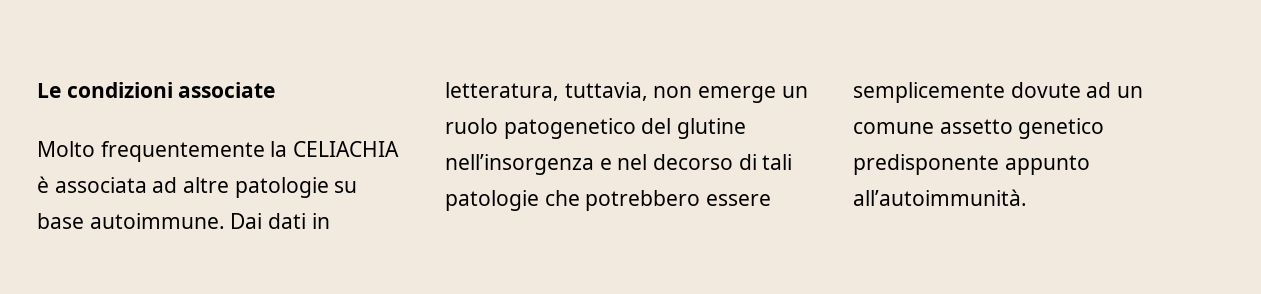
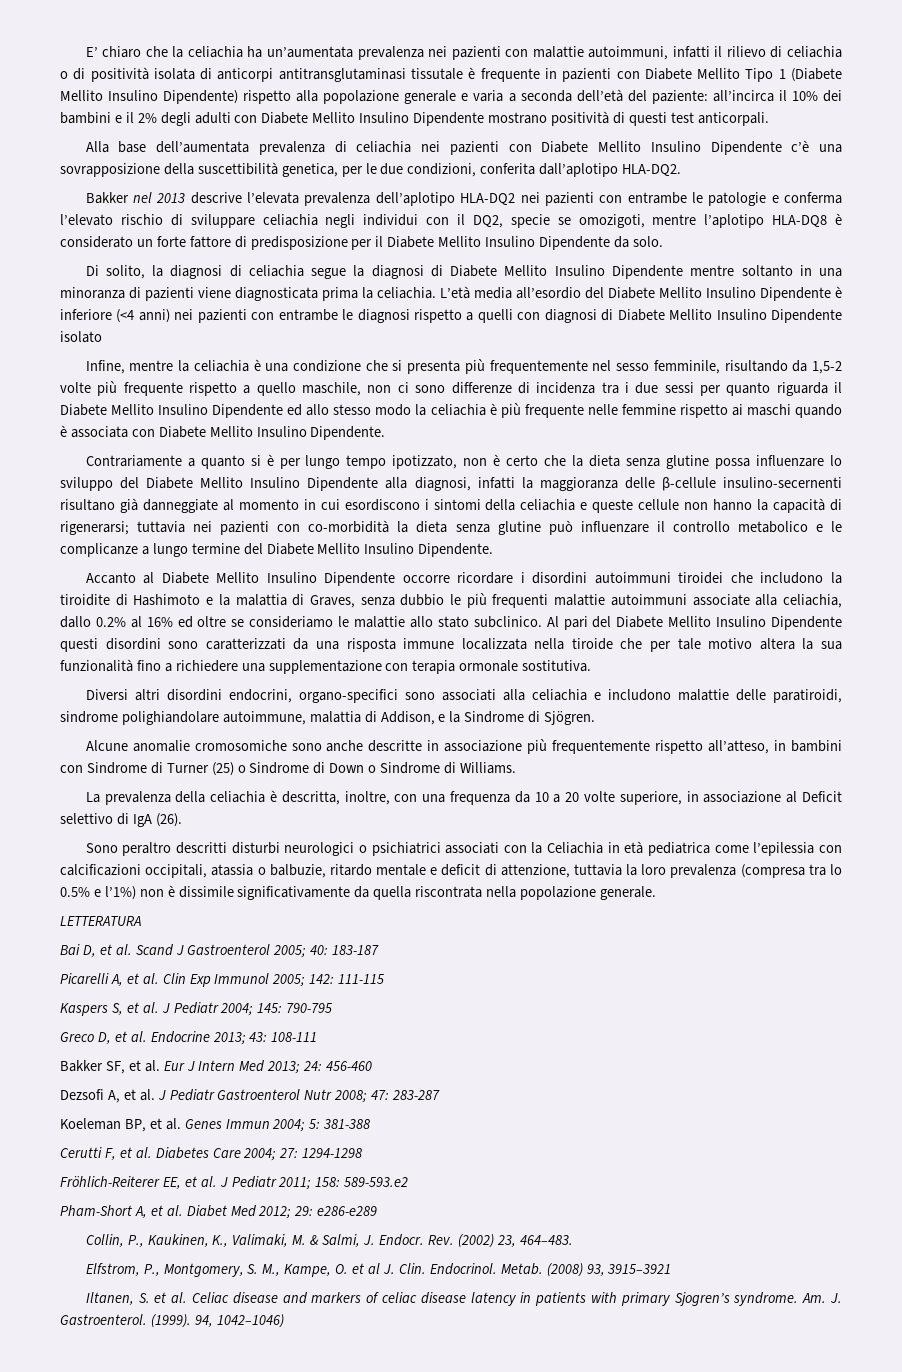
- Le condizioni associate
- Molto frequentemente la CELIACHIA è associata ad altre patologie su base autoimmune. Dai dati in letteratura, tuttavia, non emerge un ruolo patogenetico del glutine nell’insorgenza e nel decorso di tali patologie che potrebbero essere semplicemente dovute ad un comune assetto genetico predisponente appunto all’autoimmunità.
+ E’ chiaro che la celiachia ha un’aumentata prevalenza nei pazienti con malattie autoimmuni, infatti il rilievo di celiachia o di positività isolata di anticorpi antitransglutaminasi tissutale è frequente in pazienti con Diabete Mellito Tipo 1 (Diabete Mellito Insulino Dipendente) rispetto alla popolazione generale e varia a seconda dell’età del paziente: all’incirca il 10% dei bambini e il 2% degli adulti con Diabete Mellito Insulino Dipendente mostrano positività di questi test anticorpali.
+ Alla base dell’aumentata prevalenza di celiachia nei pazienti con Diabete Mellito Insulino Dipendente c’è una sovrapposizione della suscettibilità genetica, per le due condizioni, conferita dall’aplotipo HLA-DQ2.
+ Bakker nel 2013 descrive l’elevata prevalenza dell’aplotipo HLA-DQ2 nei pazienti con entrambe le patologie e conferma l’elevato rischio di sviluppare celiachia negli individui con il DQ2, specie se omozigoti, mentre l’aplotipo HLA-DQ8 è considerato un forte fattore di predisposizione per il Diabete Mellito Insulino Dipendente da solo.
+ Di solito, la diagnosi di celiachia segue la diagnosi di Diabete Mellito Insulino Dipendente mentre soltanto in una minoranza di pazienti viene diagnosticata prima la celiachia. L’età media all’esordio del Diabete Mellito Insulino Dipendente è inferiore (<4 anni) nei pazienti con entrambe le diagnosi rispetto a quelli con diagnosi di Diabete Mellito Insulino Dipendente isolato
+ Infine, mentre la celiachia è una condizione che si presenta più frequentemente nel sesso femminile, risultando da 1,5-2 volte più frequente rispetto a quello maschile, non ci sono differenze di incidenza tra i due sessi per quanto riguarda il Diabete Mellito Insulino Dipendente ed allo stesso modo la celiachia è più frequente nelle femmine rispetto ai maschi quando è associata con Diabete Mellito Insulino Dipendente.
+ Contrariamente a quanto si è per lungo tempo ipotizzato, non è certo che la dieta senza glutine possa influenzare lo sviluppo del Diabete Mellito Insulino Dipendente alla diagnosi, infatti la maggioranza delle β-cellule insulino-secernenti risultano già danneggiate al momento in cui esordiscono i sintomi della celiachia e queste cellule non hanno la capacità di rigenerarsi; tuttavia nei pazienti con co-morbidità la dieta senza glutine può influenzare il controllo metabolico e le complicanze a lungo termine del Diabete Mellito Insulino Dipendente.
+ Accanto al Diabete Mellito Insulino Dipendente occorre ricordare i disordini autoimmuni tiroidei che includono la tiroidite di Hashimoto e la malattia di Graves, senza dubbio le più frequenti malattie autoimmuni associate alla celiachia, dallo 0.2% al 16% ed oltre se consideriamo le malattie allo stato subclinico. Al pari del Diabete Mellito Insulino Dipendente questi disordini sono caratterizzati da una risposta immune localizzata nella tiroide che per tale motivo altera la sua funzionalità fino a richiedere una supplementazione con terapia ormonale sostitutiva.
+ Diversi altri disordini endocrini, organo-specifici sono associati alla celiachia e includono malattie delle paratiroidi, sindrome polighiandolare autoimmune, malattia di Addison, e la Sindrome di Sjögren.
+ Alcune anomalie cromosomiche sono anche descritte in associazione più frequentemente rispetto all’atteso, in bambini con Sindrome di Turner (25) o Sindrome di Down o Sindrome di Williams.
+ La prevalenza della celiachia è descritta, inoltre, con una frequenza da 10 a 20 volte superiore, in associazione al Deficit selettivo di IgA (26).
+ Sono peraltro descritti disturbi neurologici o psichiatrici associati con la Celiachia in età pediatrica come l’epilessia con calcificazioni occipitali, atassia o balbuzie, ritardo mentale e deficit di attenzione, tuttavia la loro prevalenza (compresa tra lo 0.5% e l’1%) non è dissimile significativamente da quella riscontrata nella popolazione generale.
+ LETTERATURA
+ Bai D, et al. Scand J Gastroenterol 2005; 40: 183-187
+ Picarelli A, et al. Clin Exp Immunol 2005; 142: 111-115
+ Kaspers S, et al. J Pediatr 2004; 145: 790-795
+ Greco D, et al. Endocrine 2013; 43: 108-111
+ Bakker SF, et al. Eur J Intern Med 2013; 24: 456-460
+ Dezsofi A, et al. J Pediatr Gastroenterol Nutr 2008; 47: 283-287
+ Koeleman BP, et al. Genes Immun 2004; 5: 381-388
+ Cerutti F, et al. Diabetes Care 2004; 27: 1294-1298
+ Fröhlich-Reiterer EE, et al. J Pediatr 2011; 158: 589-593.e2
+ Pham-Short A, et al. Diabet Med 2012; 29: e286-e289
+ Collin, P., Kaukinen, K., Valimaki, M. & Salmi, J. Endocr. Rev. (2002) 23, 464–483.
+ Elfstrom, P., Montgomery, S. M., Kampe, O. et al J. Clin. Endocrinol. Metab. (2008) 93, 3915–3921
+ Iltanen, S. et al. Celiac disease and markers of celiac disease latency in patients with primary Sjogren’s syndrome. Am. J. Gastroenterol. (1999). 94, 1042–1046)

